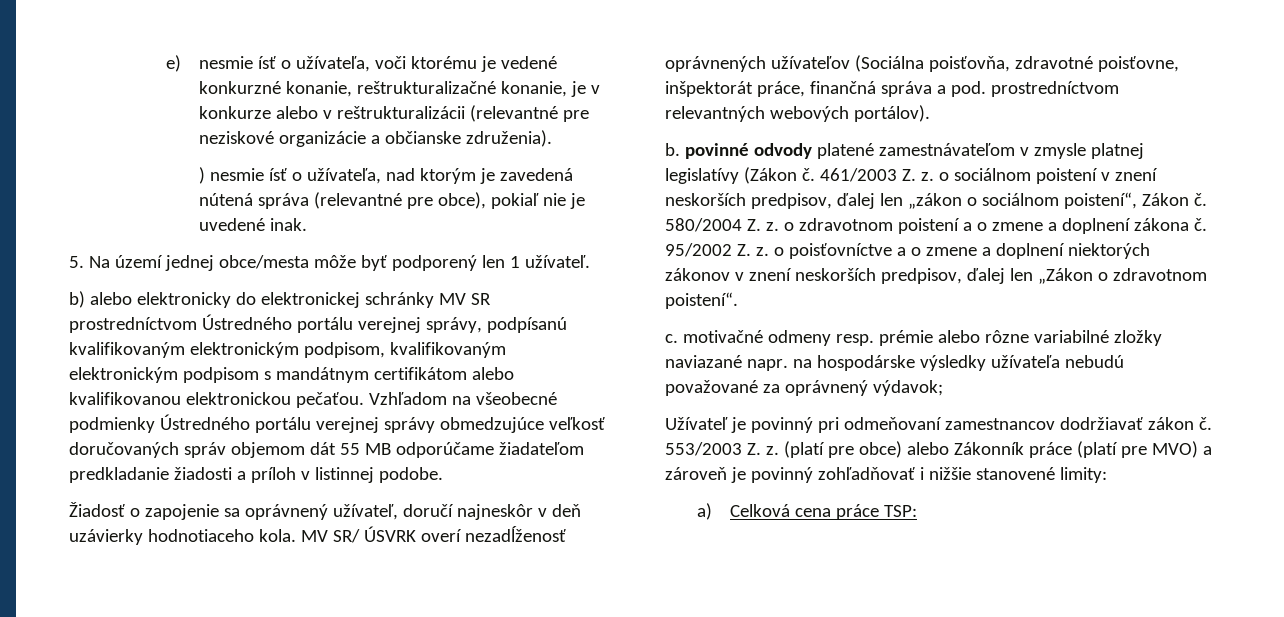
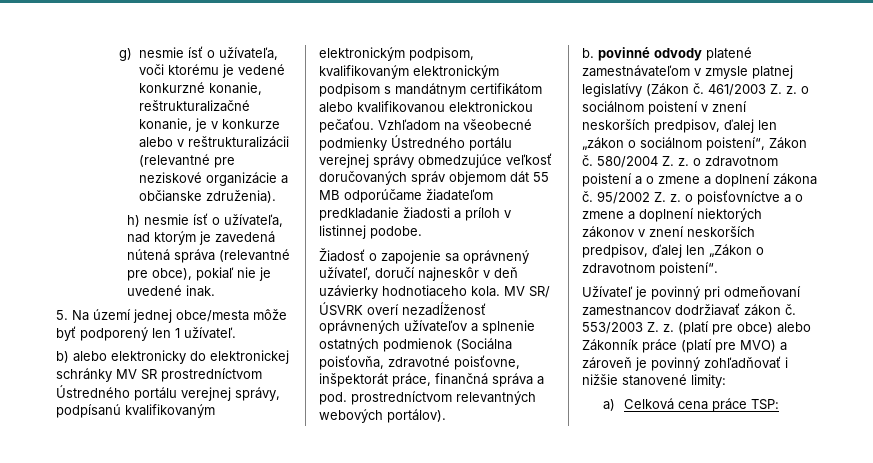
- e) nesmie ísť o užívateľa, voči ktorému je vedené konkurzné konanie, reštrukturalizačné konanie, je v konkurze alebo v reštrukturalizácii (relevantné pre neziskové organizácie a občianske združenia).
+ g) nesmie ísť o užívateľa, voči ktorému je vedené konkurzné konanie, reštrukturalizačné konanie, je v konkurze alebo v reštrukturalizácii (relevantné pre neziskové organizácie a občianske združenia).
- ) nesmie ísť o užívateľa, nad ktorým je zavedená nútená správa (relevantné pre obce), pokiaľ nie je uvedené inak.
+ h) nesmie ísť o užívateľa, nad ktorým je zavedená nútená správa (relevantné pre obce), pokiaľ nie je uvedené inak.
- MV SR/ ÚSVRK overí nezadĺženosť oprávnených užívateľov (Sociálna poisťovňa, zdravotné poisťovne, inšpektorát práce, finančná správa a pod. prostredníctvom relevantných webových portálov).
+ MV SR/ ÚSVRK overí nezadĺženosť oprávnených užívateľov a splnenie ostatných podmienok (Sociálna poisťovňa, zdravotné poisťovne, inšpektorát práce, finančná správa a pod. prostredníctvom relevantných webových portálov).
- c. motivačné odmeny resp. prémie alebo rôzne variabilné zložky naviazané napr. na hospodárske výsledky užívateľa nebudú považované za oprávnený výdavok;

